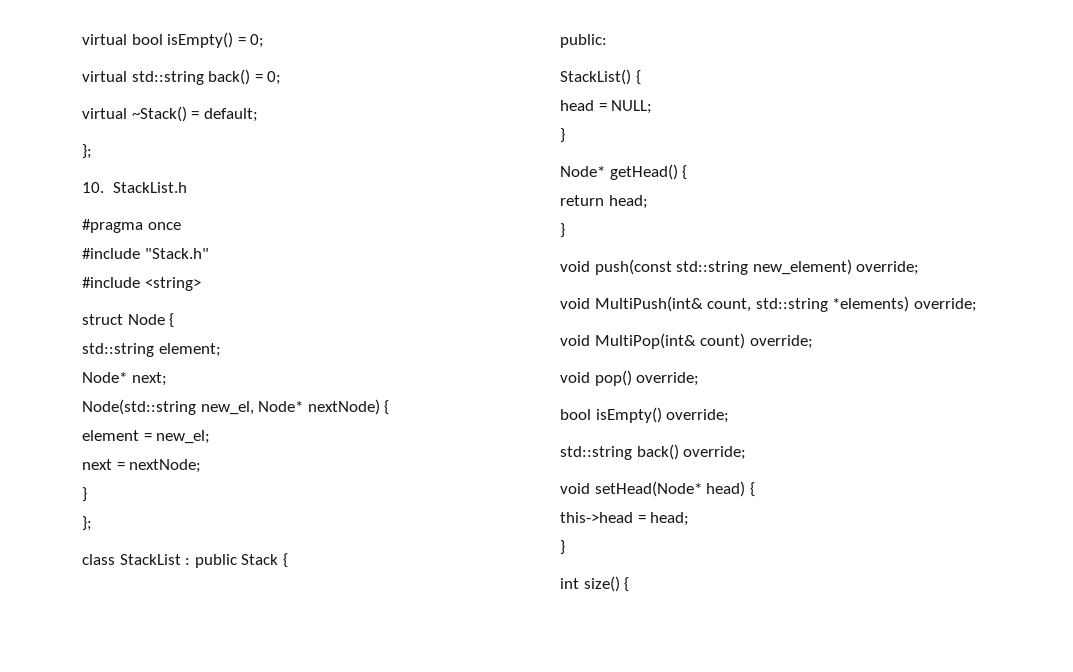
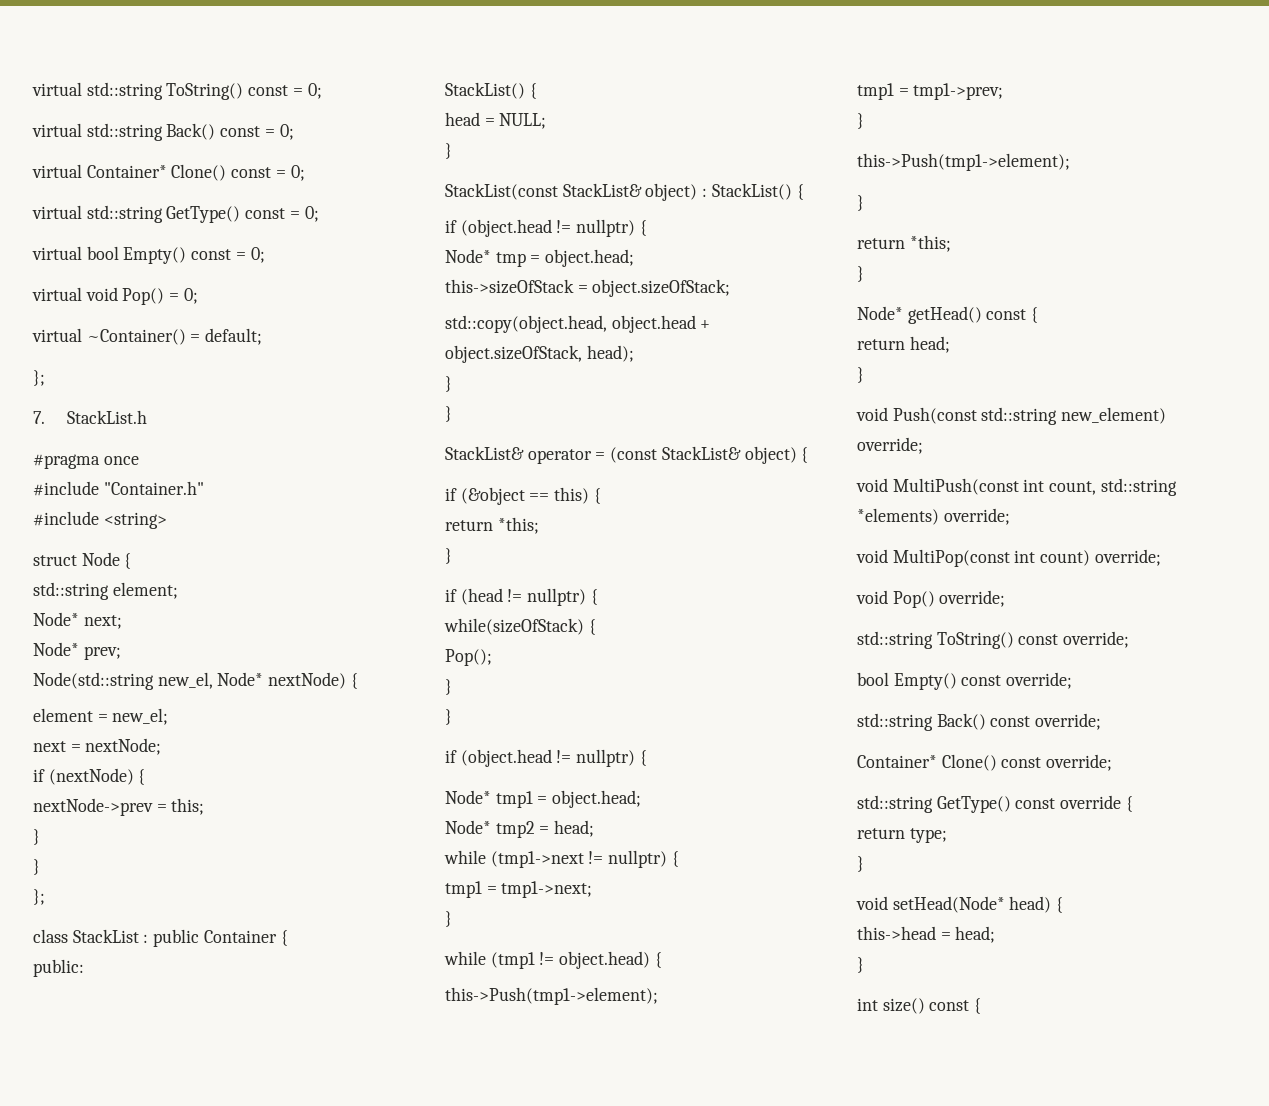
- virtual bool isEmpty() = 0;
- virtual std::string back() = 0;
- virtual ~Stack() = default;
+ virtual std::string ToString() const = 0;
+ virtual std::string Back() const = 0;
+ virtual Container* Clone() const = 0;
+ virtual std::string GetType() const = 0;
+ virtual bool Empty() const = 0;
+ virtual void Pop() = 0;
+ virtual ~Container() = default;
- 10. StackList.h
+ 7. StackList.h
- #include "Stack.h"
+ #include "Container.h"
+ Node* prev;
+ if (nextNode) {
+ nextNode->prev = this;
+ }
- class StackList : public Stack {
+ class StackList : public Container {
+ StackList(const StackList& object) : StackList() {
+ if (object.head != nullptr) {
+ Node* tmp = object.head;
+ this->sizeOfStack = object.sizeOfStack;
+ std::copy(object.head, object.head + object.sizeOfStack, head);
+ }
+ }
+ StackList& operator = (const StackList& object) {
+ if (&object == this) {
+ return *this;
+ }
+ if (head != nullptr) {
+ while(sizeOfStack) {
+ Pop();
+ }
+ }
+ if (object.head != nullptr) {
+ Node* tmp1 = object.head;
+ Node* tmp2 = head;
+ while (tmp1->next != nullptr) {
+ tmp1 = tmp1->next;
+ }
+ while (tmp1 != object.head) {
+ this->Push(tmp1->element);
+ tmp1 = tmp1->prev;
+ }
+ this->Push(tmp1->element);
+ }
+ return *this;
+ }
- Node* getHead() {
+ Node* getHead() const {
- void push(const std::string new_element) override;
+ void Push(const std::string new_element) override;
- void MultiPush(int& count, std::string *elements) override;
+ void MultiPush(const int count, std::string *elements) override;
- void MultiPop(int& count) override;
+ void MultiPop(const int count) override;
- void pop() override;
+ void Pop() override;
+ std::string ToString() const override;
- bool isEmpty() override;
- std::string back() override;
+ bool Empty() const override;
+ std::string Back() const override;
+ Container* Clone() const override;
+ std::string GetType() const override {
+ return type;
+ }
- int size() {
+ int size() const {

